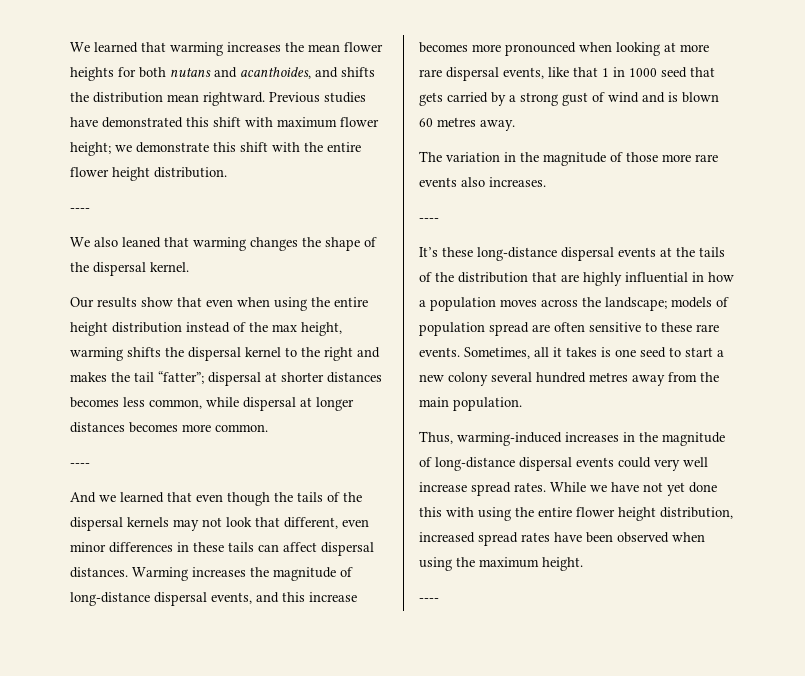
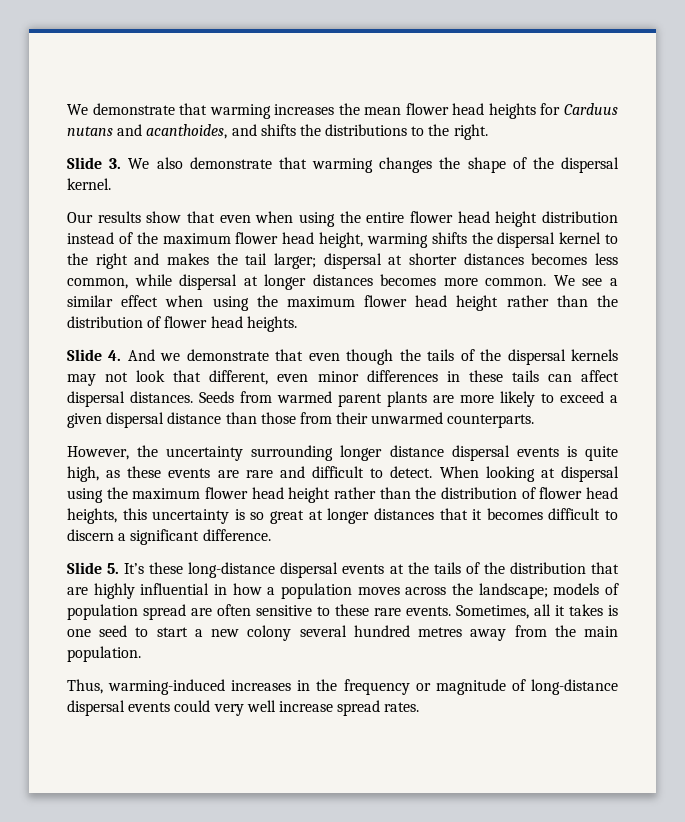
- We learned that warming increases the mean flower heights for both nutans and acanthoides, and shifts the distribution mean rightward. Previous studies have demonstrated this shift with maximum flower height; we demonstrate this shift with the entire flower height distribution.
- ----
- We also leaned that warming changes the shape of the dispersal kernel.
+ We demonstrate that warming increases the mean flower head heights for Carduus nutans and acanthoides, and shifts the distributions to the right.
+ Slide 3. We also demonstrate that warming changes the shape of the dispersal kernel.
- Our results show that even when using the entire height distribution instead of the max height, warming shifts the dispersal kernel to the right and makes the tail “fatter”;
+ Our results show that even when using the entire flower head height distribution instead of the maximum flower head height, warming shifts the dispersal kernel to the right and makes the tail larger;
- dispersal at shorter distances becomes less common, while dispersal at longer distances becomes more common.
- ----
- And we learned that even though the tails of the dispersal kernels may not look that different, even minor differences in these tails can affect dispersal distances.
+ dispersal at shorter distances becomes less common, while dispersal at longer distances becomes more common. We see a similar effect when using the maximum flower head height rather than the distribution of flower head heights.
+ Slide 4. And we demonstrate that even though the tails of the dispersal kernels may not look that different, even minor differences in these tails can affect dispersal distances.
- Warming increases the magnitude of long-distance dispersal events, and this increase becomes more pronounced when looking at more rare dispersal events, like that 1 in 1000 seed that gets carried by a strong gust of wind and is blown 60 metres away.
- The variation in the magnitude of those more rare events also increases.
- ----
- It’s these long-distance dispersal events at the tails of the distribution that are highly influential in how a population moves across the landscape; models of population spread are often sensitive to these rare events.
+ Seeds from warmed parent plants are more likely to exceed a given dispersal distance than those from their unwarmed counterparts.
+ However, the uncertainty surrounding longer distance dispersal events is quite high, as these events are rare and difficult to detect. When looking at dispersal using the maximum flower head height rather than the distribution of flower head heights, this uncertainty is so great at longer distances that it becomes difficult to discern a significant difference.
+ Slide 5. It’s these long-distance dispersal events at the tails of the distribution that are highly influential in how a population moves across the landscape; models of population spread are often sensitive to these rare events.
- Thus, warming-induced increases in the magnitude of long-distance dispersal events could very well increase spread rates. While we have not yet done this with using the entire flower height distribution, increased spread rates have been observed when using the maximum height.
- ----
+ Thus, warming-induced increases in the frequency or magnitude of long-distance dispersal events could very well increase spread rates.

